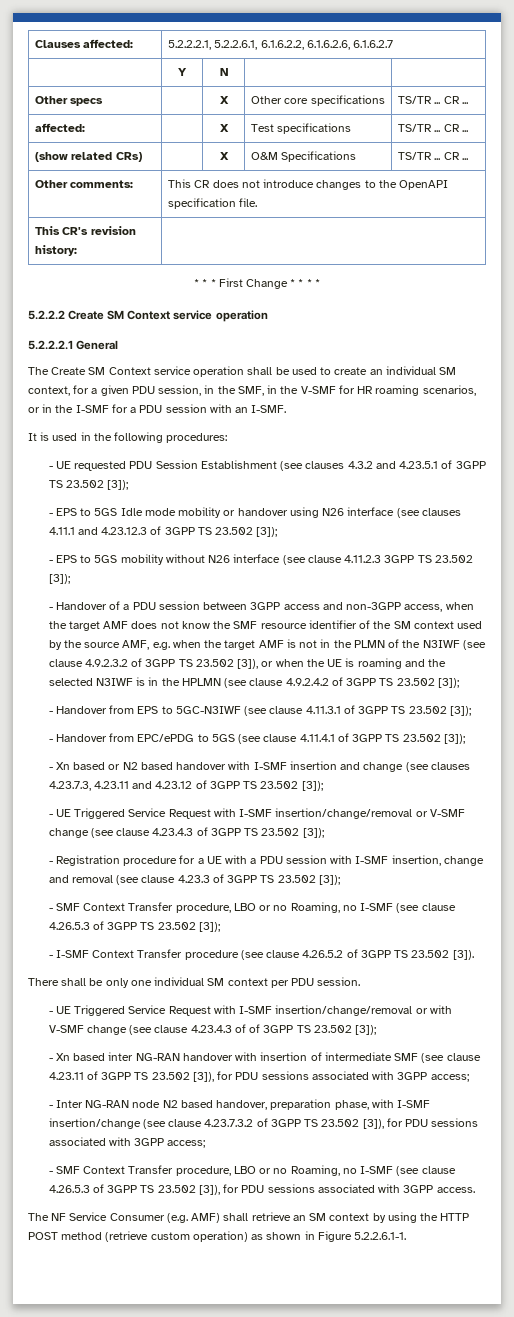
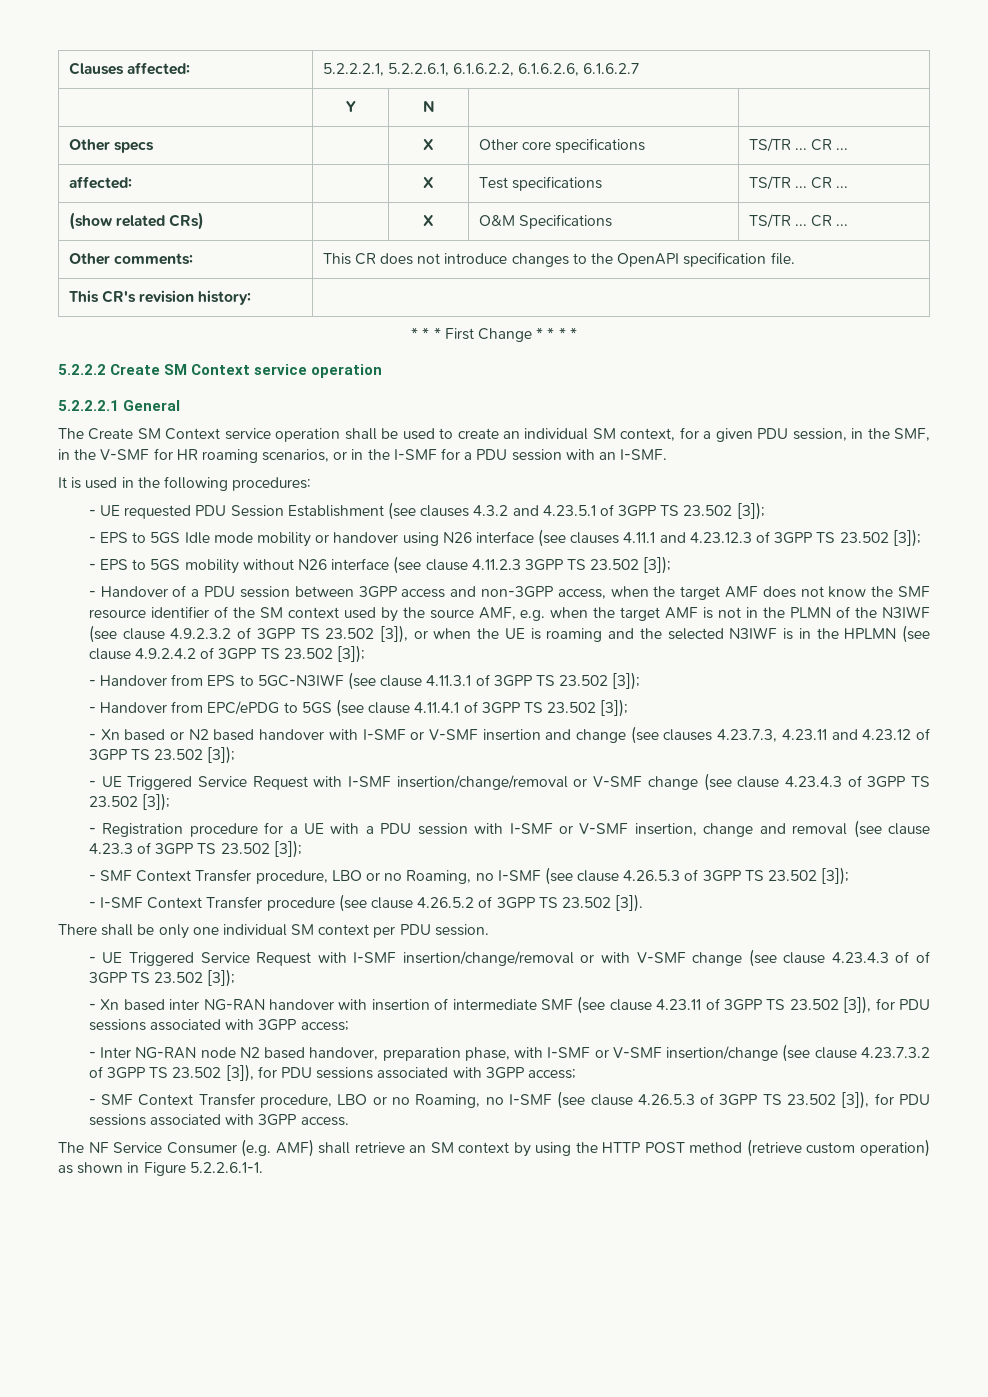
- - Xn based or N2 based handover with I-SMF insertion and change (see clauses 4.23.7.3, 4.23.11 and 4.23.12 of 3GPP TS 23.502 [3]);
+ - Xn based or N2 based handover with I-SMF or V-SMF insertion and change (see clauses 4.23.7.3, 4.23.11 and 4.23.12 of 3GPP TS 23.502 [3]);
- - Registration procedure for a UE with a PDU session with I-SMF insertion, change and removal (see clause 4.23.3 of 3GPP TS 23.502 [3]);
+ - Registration procedure for a UE with a PDU session with I-SMF or V-SMF insertion, change and removal (see clause 4.23.3 of 3GPP TS 23.502 [3]);
- - Inter NG-RAN node N2 based handover, preparation phase, with I-SMF insertion/change (see clause 4.23.7.3.2 of 3GPP TS 23.502 [3]), for PDU sessions associated with 3GPP access;
+ - Inter NG-RAN node N2 based handover, preparation phase, with I-SMF or V-SMF insertion/change (see clause 4.23.7.3.2 of 3GPP TS 23.502 [3]), for PDU sessions associated with 3GPP access;

